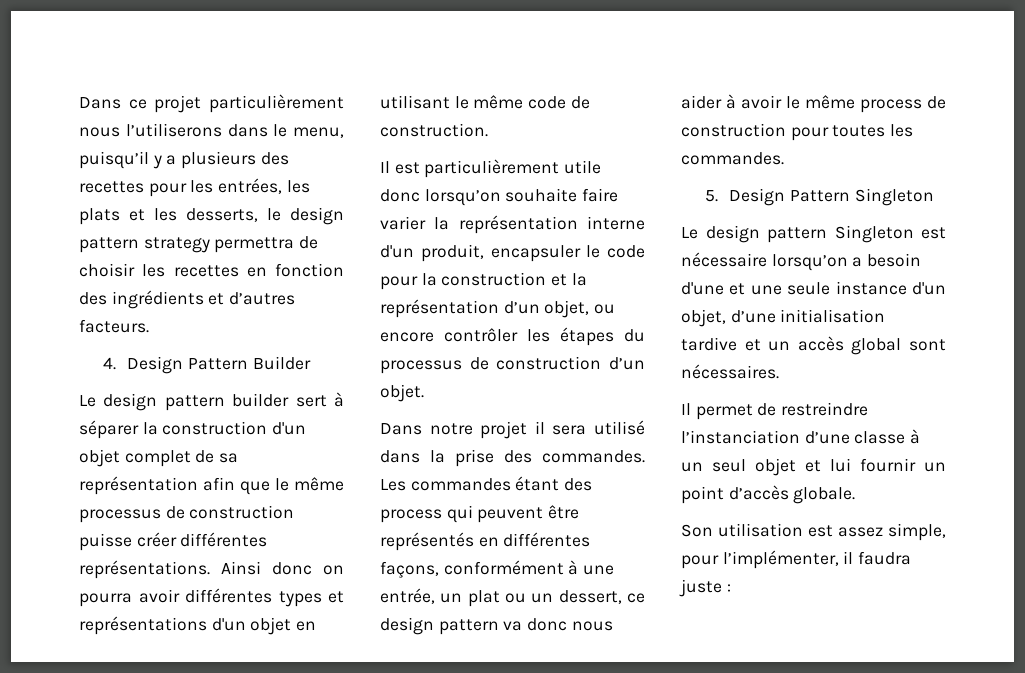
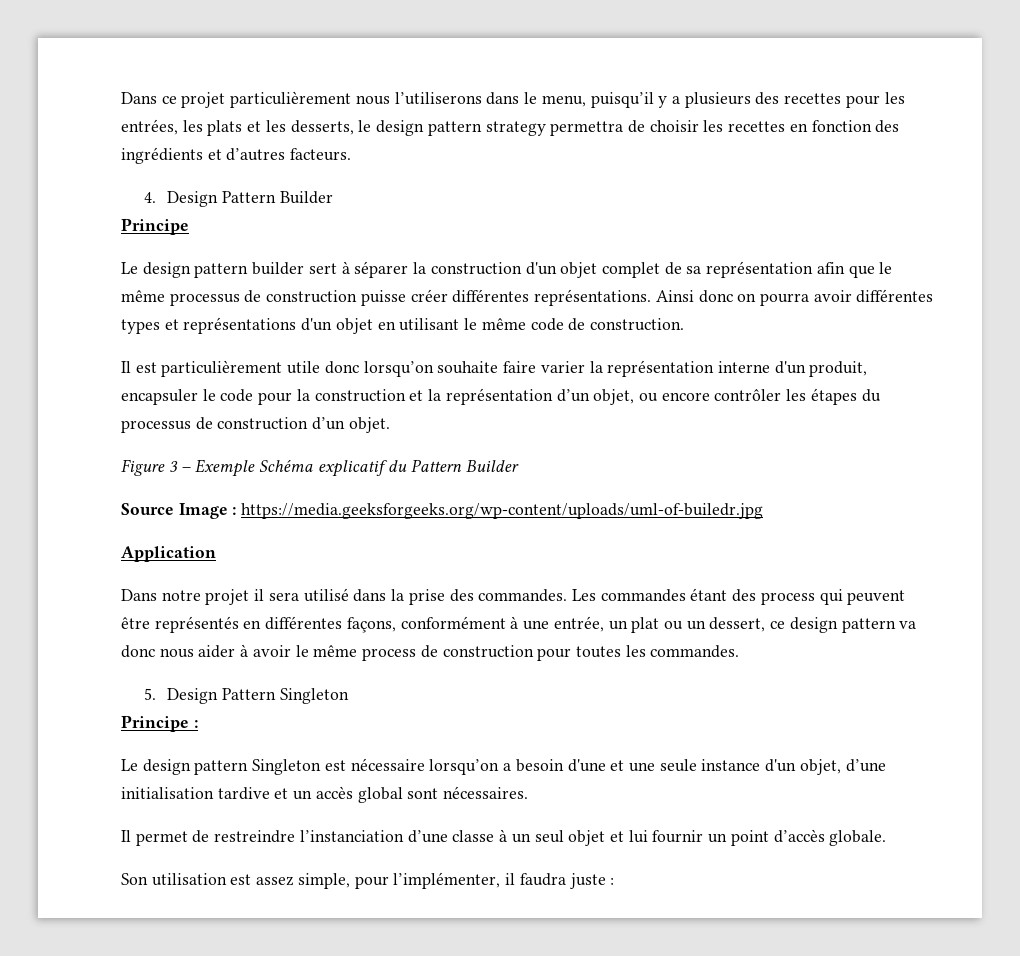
  4. Design Pattern Builder
+ Principe
+ Figure 3 – Exemple Schéma explicatif du Pattern Builder
+ Source Image : https://media.geeksforgeeks.org/wp-content/uploads/uml-of-builedr.jpg
+ Application
+ Principe :

